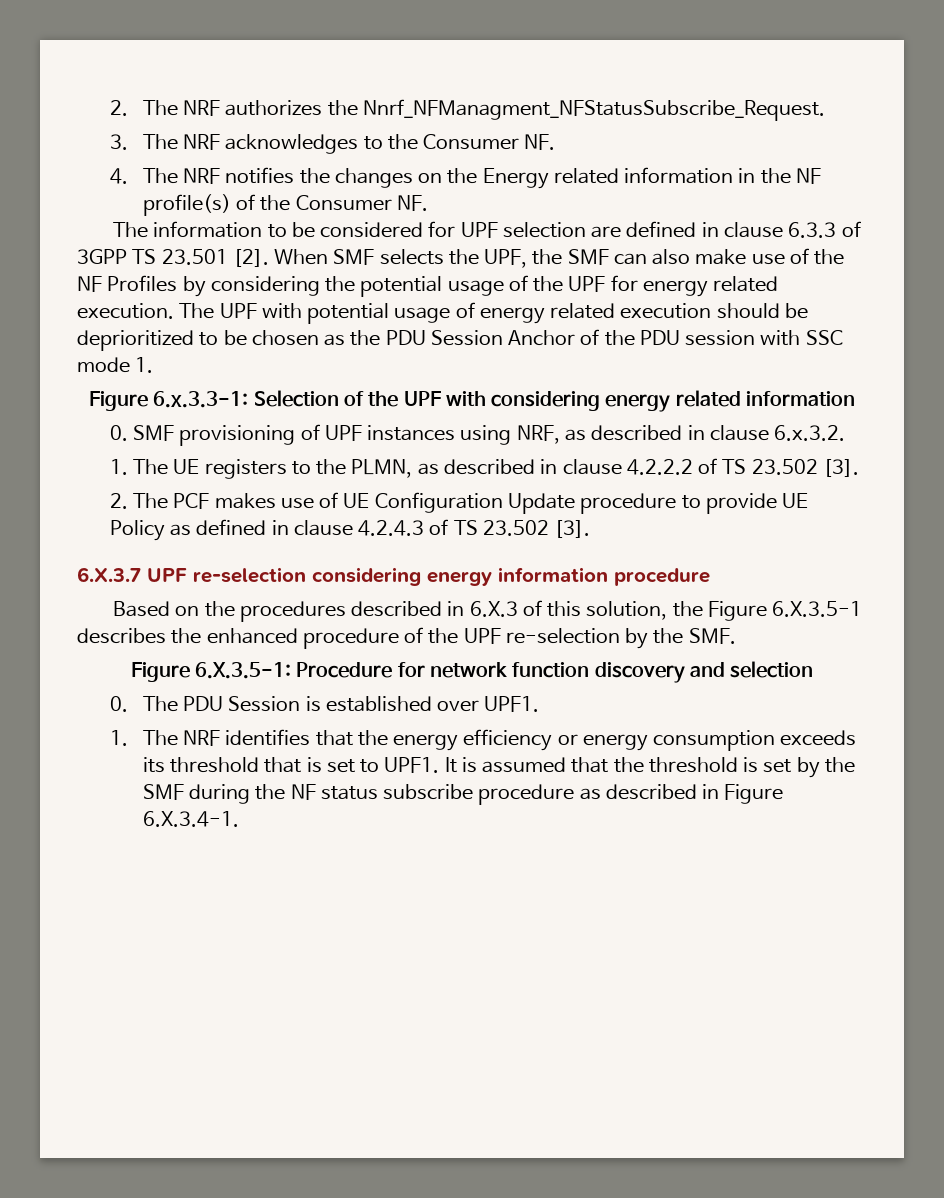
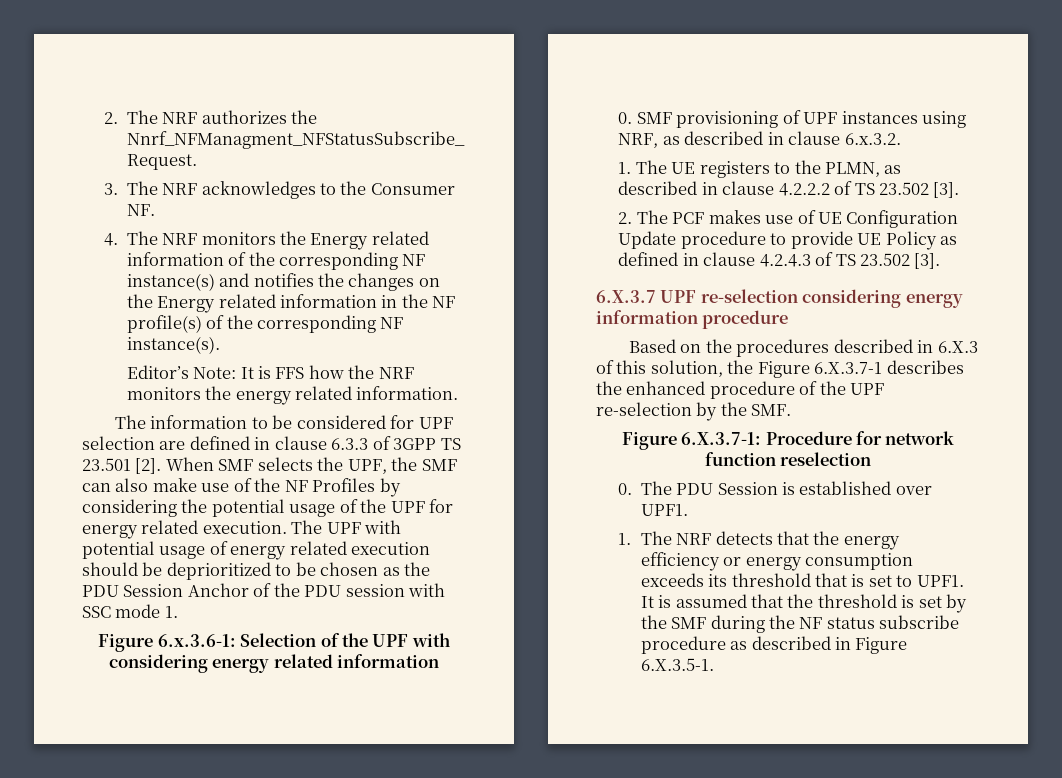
- 4. The NRF notifies the changes on the Energy related information in the NF profile(s) of the Consumer NF.
+ 4. The NRF monitors the Energy related information of the corresponding NF instance(s) and notifies the changes on the Energy related information in the NF profile(s) of the corresponding NF instance(s).
+ Editor’s Note: It is FFS how the NRF monitors the energy related information.
- Figure 6.x.3.3-1: Selection of the UPF with considering energy related information
+ Figure 6.x.3.6-1: Selection of the UPF with considering energy related information
- Based on the procedures described in 6.X.3 of this solution, the Figure 6.X.3.5-1 describes the enhanced procedure of the UPF re-selection by the SMF.
+ Based on the procedures described in 6.X.3 of this solution, the Figure 6.X.3.7-1 describes the enhanced procedure of the UPF re-selection by the SMF.
- Figure 6.X.3.5-1: Procedure for network function discovery and selection
+ Figure 6.X.3.7-1: Procedure for network function reselection
- 1. The NRF identifies that the energy efficiency or energy consumption exceeds its threshold that is set to UPF1.
+ 1. The NRF detects that the energy efficiency or energy consumption exceeds its threshold that is set to UPF1.
- It is assumed that the threshold is set by the SMF during the NF status subscribe procedure as described in Figure 6.X.3.4-1.
+ It is assumed that the threshold is set by the SMF during the NF status subscribe procedure as described in Figure 6.X.3.5-1.

